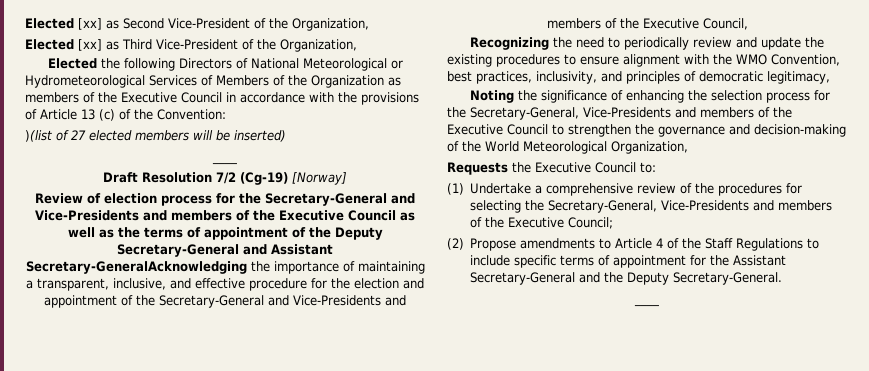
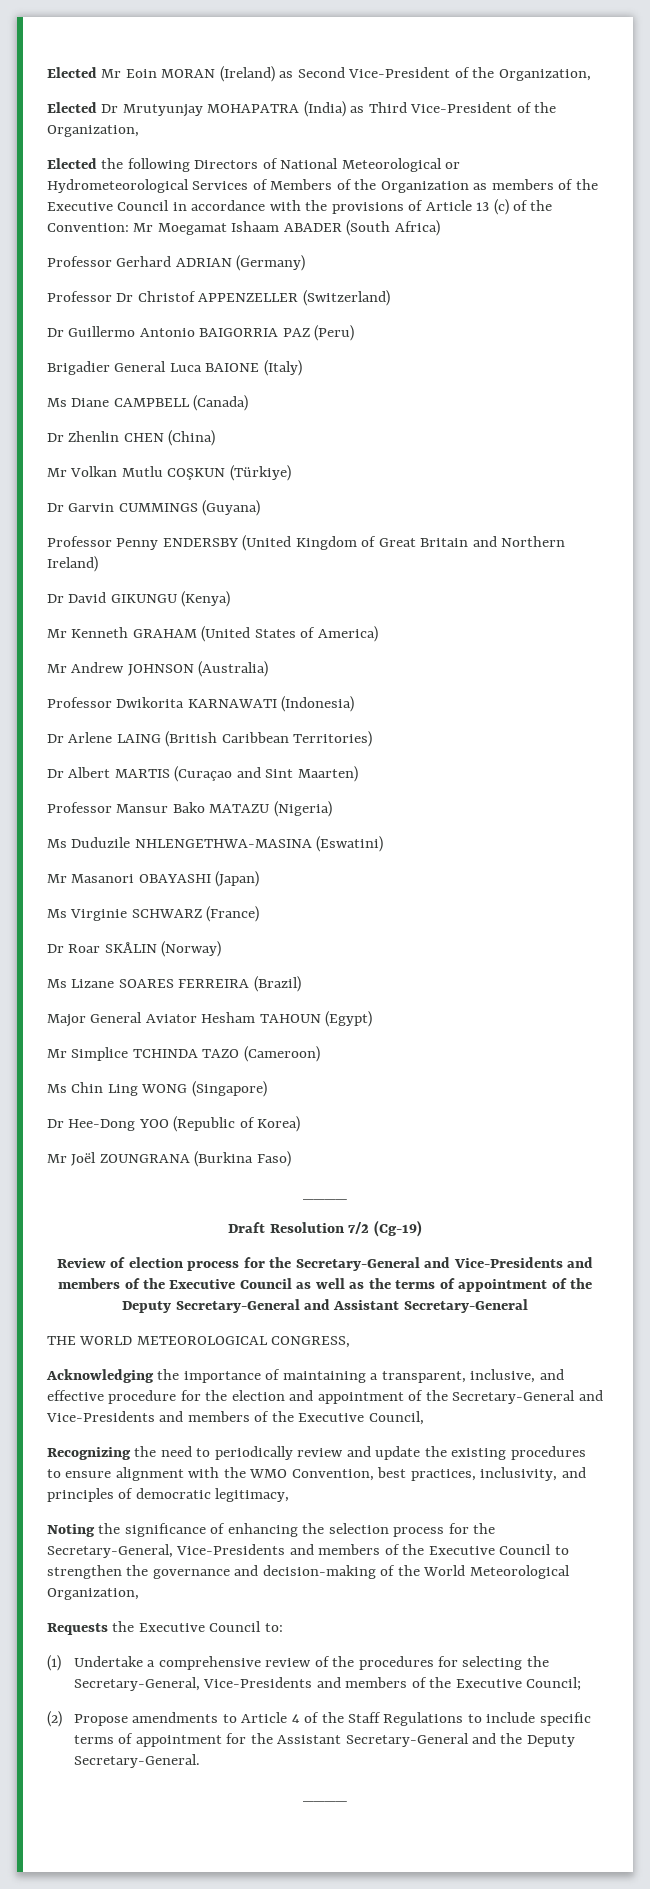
- Elected [xx] as Second Vice-President of the Organization,
+ Elected Mr Eoin MORAN (Ireland) as Second Vice-President of the Organization,
- Elected [xx] as Third Vice-President of the Organization,
+ Elected Dr Mrutyunjay MOHAPATRA (India) as Third Vice-President of the Organization,
- Elected the following Directors of National Meteorological or Hydrometeorological Services of Members of the Organization as members of the Executive Council in accordance with the provisions of Article 13 (c) of the Convention:
- )(list of 27 elected members will be inserted)
+ Elected the following Directors of National Meteorological or Hydrometeorological Services of Members of the Organization as members of the Executive Council in accordance with the provisions of Article 13 (c) of the Convention: Mr Moegamat Ishaam ABADER (South Africa)
+ Professor Gerhard ADRIAN (Germany)
+ Professor Dr Christof APPENZELLER (Switzerland)
+ Dr Guillermo Antonio BAIGORRIA PAZ (Peru)
+ Brigadier General Luca BAIONE (Italy)
+ Ms Diane CAMPBELL (Canada)
+ Dr Zhenlin CHEN (China)
+ Mr Volkan Mutlu COŞKUN (Türkiye)
+ Dr Garvin CUMMINGS (Guyana)
+ Professor Penny ENDERSBY (United Kingdom of Great Britain and Northern Ireland)
+ Dr David GIKUNGU (Kenya)
+ Mr Kenneth GRAHAM (United States of America)
+ Mr Andrew JOHNSON (Australia)
+ Professor Dwikorita KARNAWATI (Indonesia)
+ Dr Arlene LAING (British Caribbean Territories)
+ Dr Albert MARTIS (Curaçao and Sint Maarten)
+ Professor Mansur Bako MATAZU (Nigeria)
+ Ms Duduzile NHLENGETHWA-MASINA (Eswatini)
+ Mr Masanori OBAYASHI (Japan)
+ Ms Virginie SCHWARZ (France)
+ Dr Roar SKÅLIN (Norway)
+ Ms Lizane SOARES FERREIRA (Brazil)
+ Major General Aviator Hesham TAHOUN (Egypt)
+ Mr Simplice TCHINDA TAZO (Cameroon)
+ Ms Chin Ling WONG (Singapore)
+ Dr Hee-Dong YOO (Republic of Korea)
+ Mr Joël ZOUNGRANA (Burkina Faso)
- Draft Resolution 7/2 (Cg-19) [Norway]
+ Draft Resolution 7/2 (Cg-19)
- Review of election process for the Secretary-General and Vice-Presidents and members of the Executive Council as well as the terms of appointment of the Deputy Secretary-General and Assistant Secretary-GeneralAcknowledging the importance of maintaining a transparent, inclusive, and effective procedure for the election and appointment of the Secretary-General and Vice-Presidents and members of the Executive Council,
+ Review of election process for the Secretary-General and Vice-Presidents and members of the Executive Council as well as the terms of appointment of the Deputy Secretary-General and Assistant Secretary-General
+ THE WORLD METEOROLOGICAL CONGRESS,
+ Acknowledging the importance of maintaining a transparent, inclusive, and effective procedure for the election and appointment of the Secretary-General and Vice-Presidents and members of the Executive Council,

